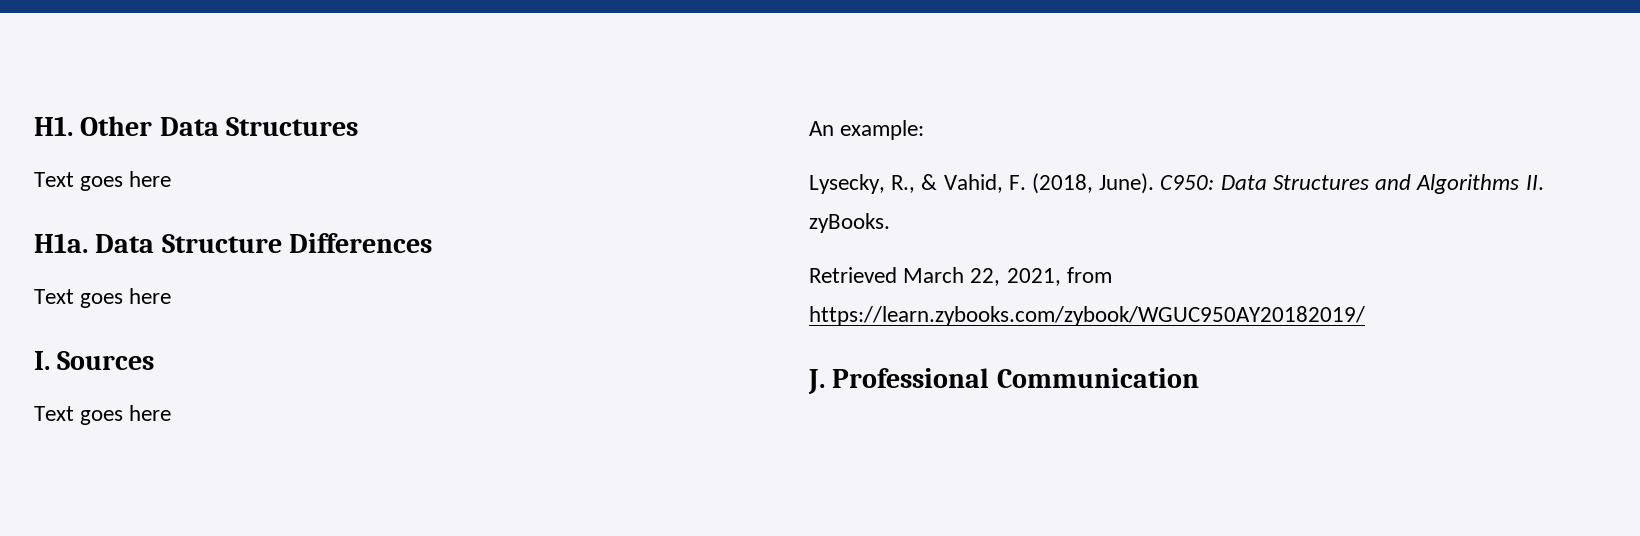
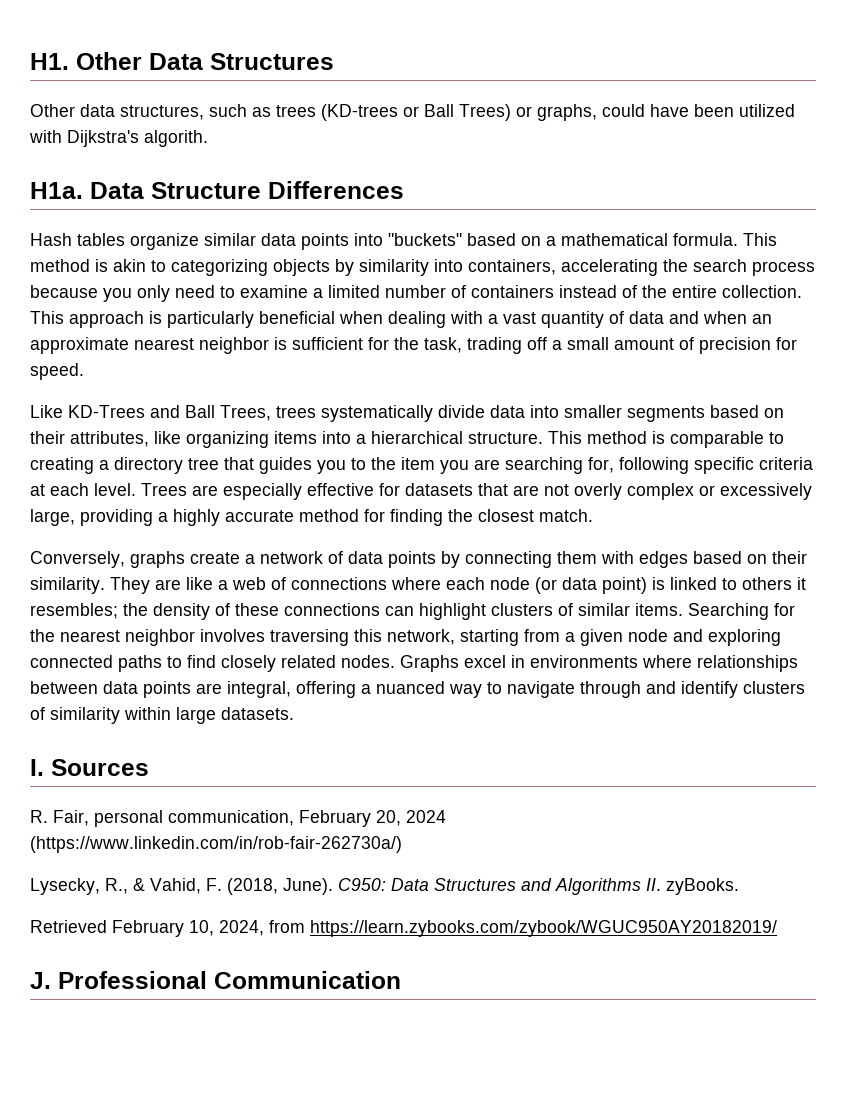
  H1. Other Data Structures
- Text goes here
+ Other data structures, such as trees (KD-trees or Ball Trees) or graphs, could have been utilized with Dijkstra's algorith.
  H1a. Data Structure Differences
- Text goes here
+ Hash tables organize similar data points into "buckets" based on a mathematical formula. This method is akin to categorizing objects by similarity into containers, accelerating the search process because you only need to examine a limited number of containers instead of the entire collection. This approach is particularly beneficial when dealing with a vast quantity of data and when an approximate nearest neighbor is sufficient for the task, trading off a small amount of precision for speed.
+ Like KD-Trees and Ball Trees, trees systematically divide data into smaller segments based on their attributes, like organizing items into a hierarchical structure. This method is comparable to creating a directory tree that guides you to the item you are searching for, following specific criteria at each level. Trees are especially effective for datasets that are not overly complex or excessively large, providing a highly accurate method for finding the closest match.
+ Conversely, graphs create a network of data points by connecting them with edges based on their similarity. They are like a web of connections where each node (or data point) is linked to others it resembles; the density of these connections can highlight clusters of similar items. Searching for the nearest neighbor involves traversing this network, starting from a given node and exploring connected paths to find closely related nodes. Graphs excel in environments where relationships between data points are integral, offering a nuanced way to navigate through and identify clusters of similarity within large datasets.
  I. Sources
- Text goes here
- An example:
+ R. Fair, personal communication, February 20, 2024 (https://www.linkedin.com/in/rob-fair-262730a/)
- Retrieved March 22, 2021, from https://learn.zybooks.com/zybook/WGUC950AY20182019/
+ Retrieved February 10, 2024, from https://learn.zybooks.com/zybook/WGUC950AY20182019/

